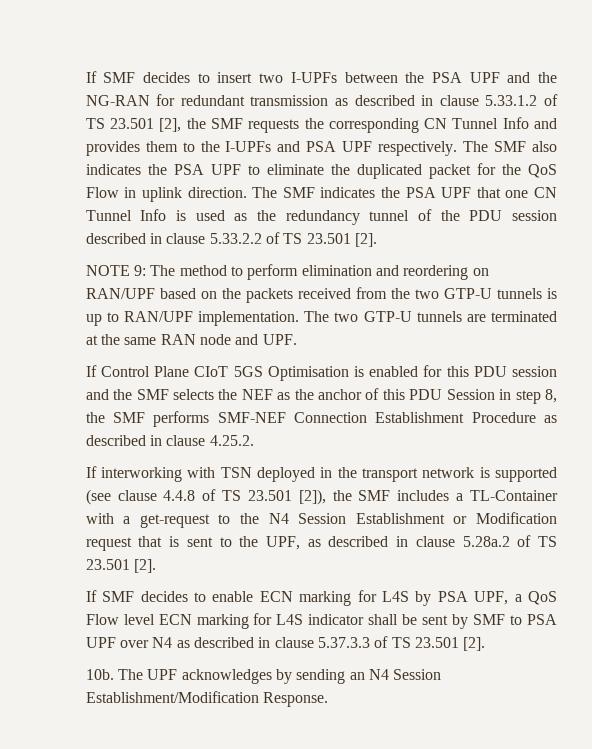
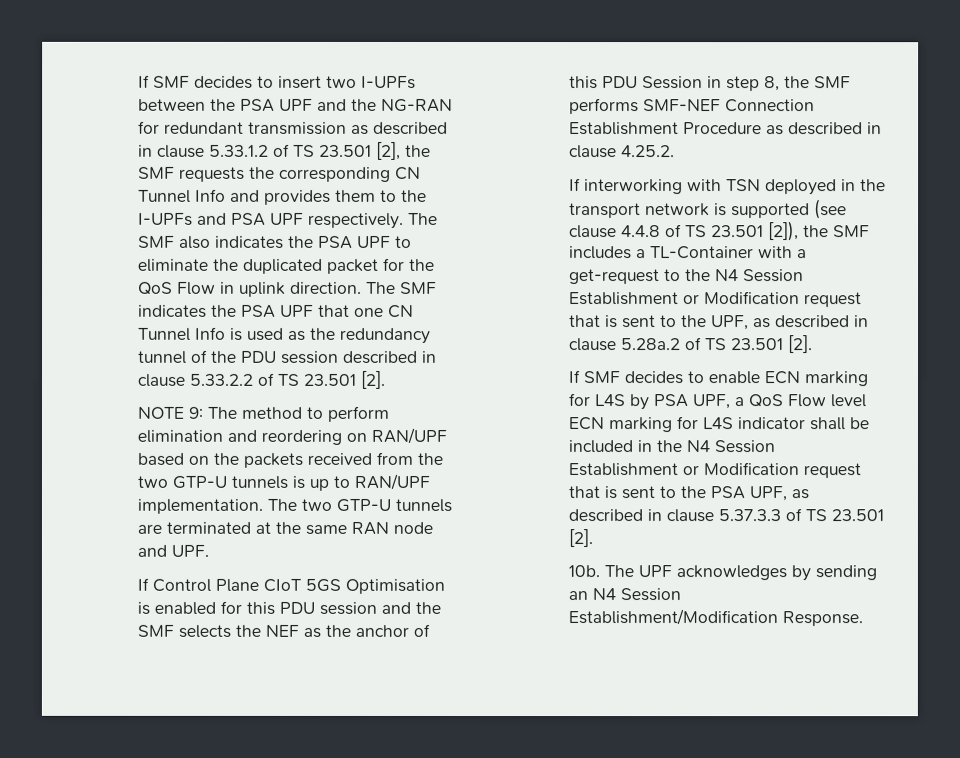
- If SMF decides to enable ECN marking for L4S by PSA UPF, a QoS Flow level ECN marking for L4S indicator shall be sent by SMF to PSA UPF over N4 as described in clause 5.37.3.3 of TS 23.501 [2].
+ If SMF decides to enable ECN marking for L4S by PSA UPF, a QoS Flow level ECN marking for L4S indicator shall be included in the N4 Session Establishment or Modification request that is sent to the PSA UPF, as described in clause 5.37.3.3 of TS 23.501 [2].

